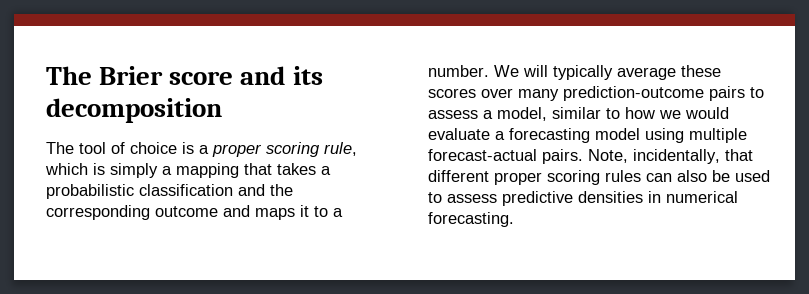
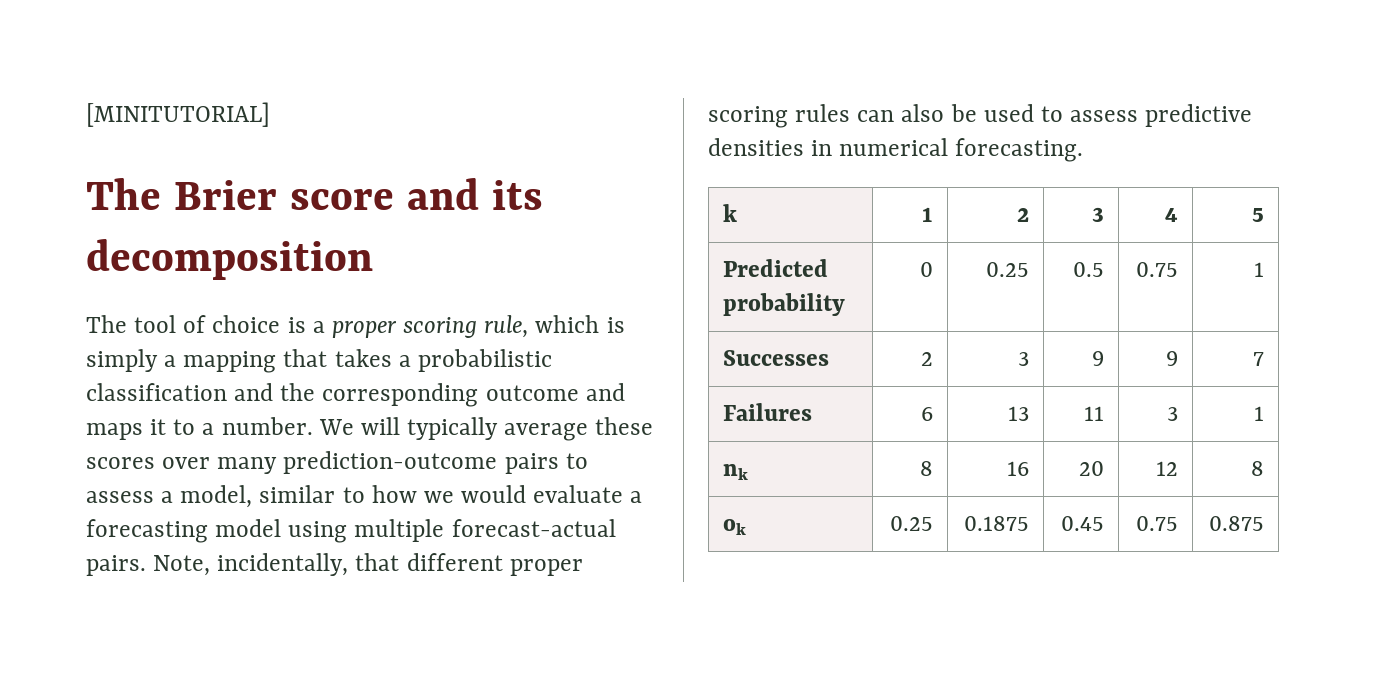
+ [MINITUTORIAL]
+ k | 1 | 2 | 3 | 4 | 5
+ Predicted probability | 0 | 0.25 | 0.5 | 0.75 | 1
+ Successes | 2 | 3 | 9 | 9 | 7
+ Failures | 6 | 13 | 11 | 3 | 1
+ nk | 8 | 16 | 20 | 12 | 8
+ ok | 0.25 | 0.1875 | 0.45 | 0.75 | 0.875

